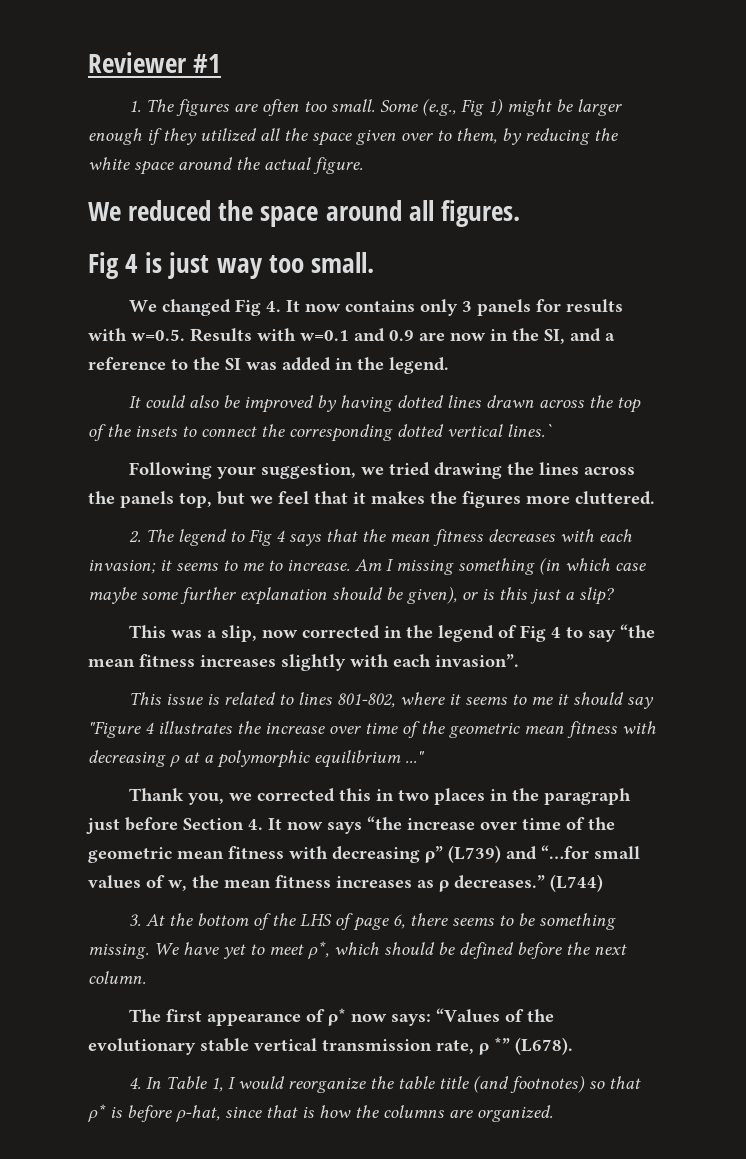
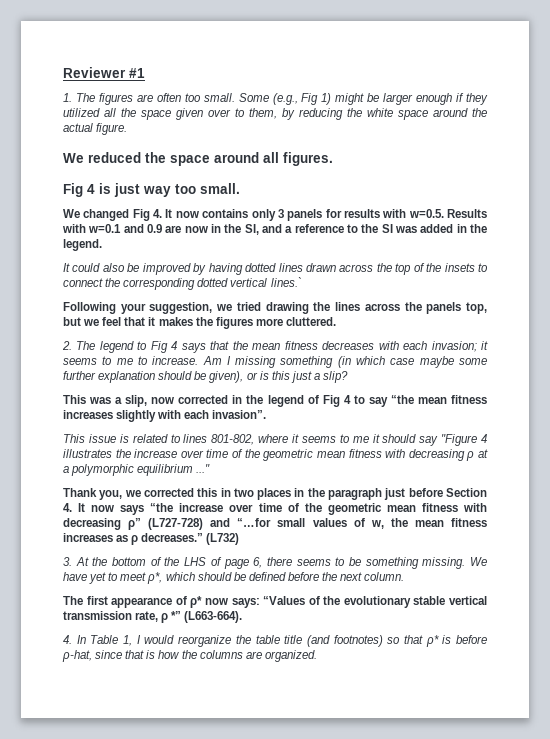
- Thank you, we corrected this in two places in the paragraph just before Section 4. It now says “the increase over time of the geometric mean fitness with decreasing ρ” (L739) and “…for small values of w, the mean fitness increases as ρ decreases.”
+ Thank you, we corrected this in two places in the paragraph just before Section 4. It now says “the increase over time of the geometric mean fitness with decreasing ρ” (L727-728) and “…for small values of w, the mean fitness increases as ρ decreases.”
- (L744)
+ (L732)
- The first appearance of ρ* now says: “Values of the evolutionary stable vertical transmission rate, ρ *” (L678).
+ The first appearance of ρ* now says: “Values of the evolutionary stable vertical transmission rate, ρ *” (L663-664).

